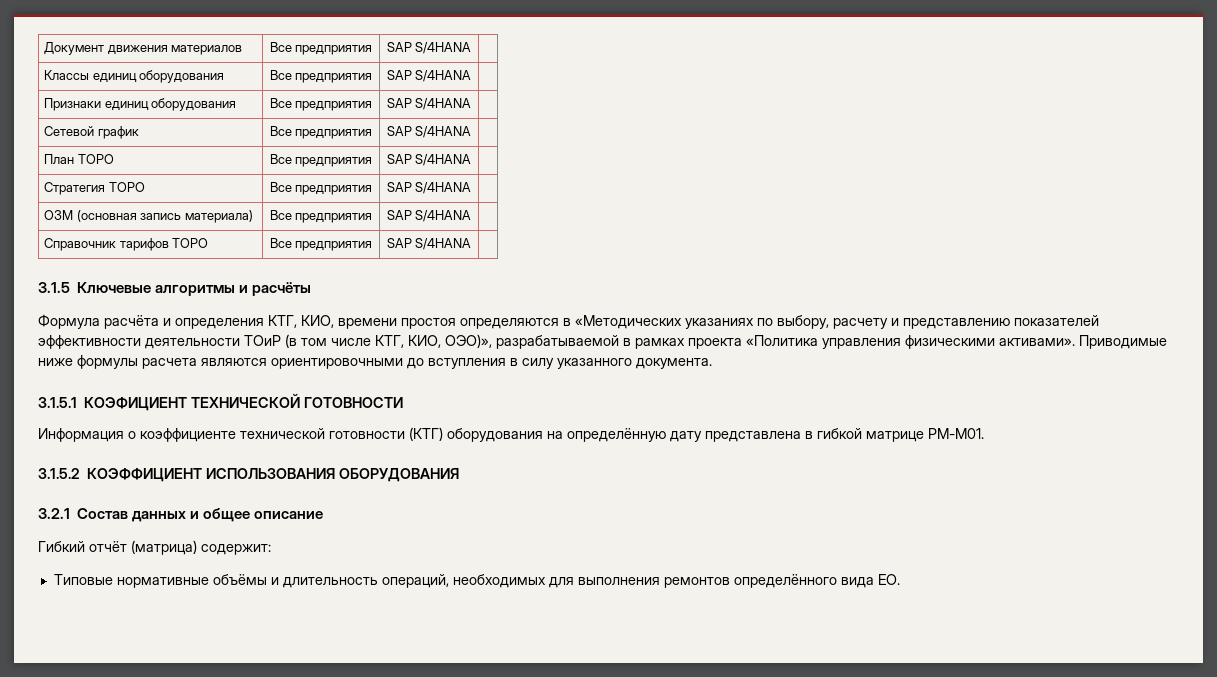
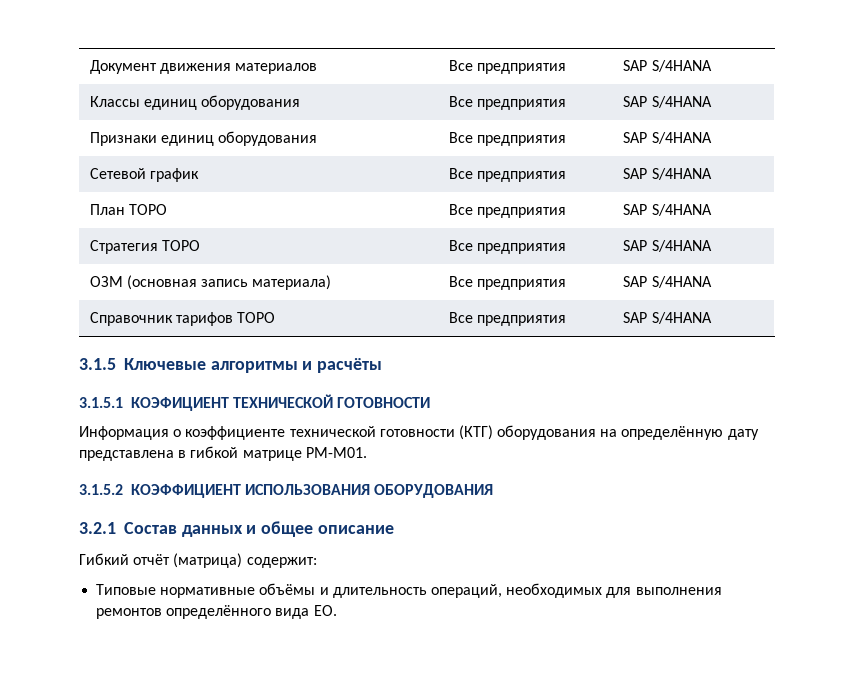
- Формула расчёта и определения КТГ, КИО, времени простоя определяются в «Методических указаниях по выбору, расчету и представлению показателей эффективности деятельности ТОиР (в том числе КТГ, КИО, ОЭО)», разрабатываемой в рамках проекта «Политика управления физическими активами». Приводимые ниже формулы расчета являются ориентировочными до вступления в силу указанного документа.

